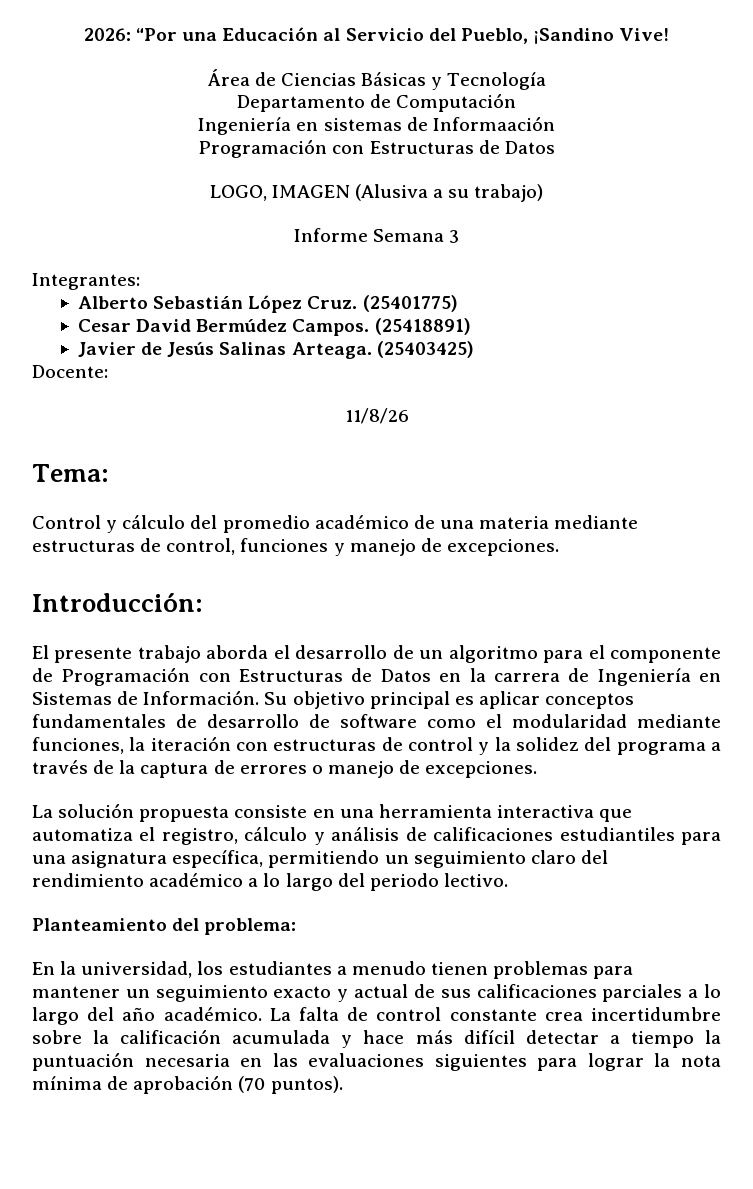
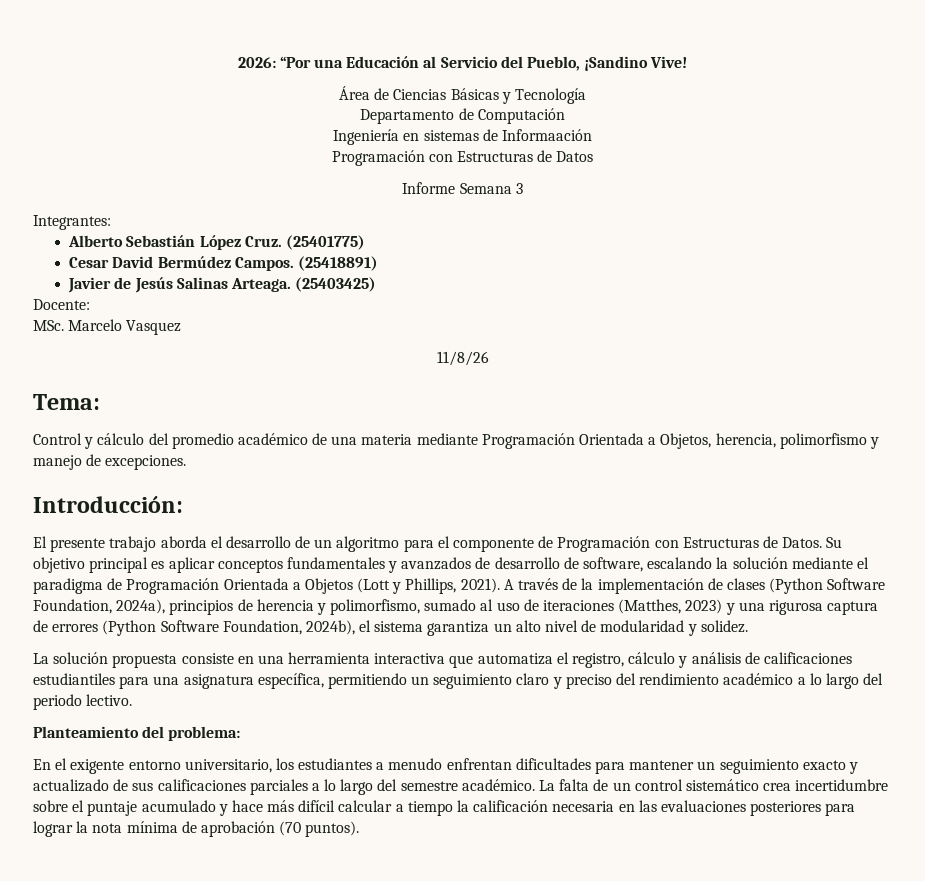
- LOGO, IMAGEN (Alusiva a su trabajo)
+ MSc. Marcelo Vasquez
- Control y cálculo del promedio académico de una materia mediante estructuras de control, funciones y manejo de excepciones.
+ Control y cálculo del promedio académico de una materia mediante Programación Orientada a Objetos, herencia, polimorfismo y manejo de excepciones.
- El presente trabajo aborda el desarrollo de un algoritmo para el componente de Programación con Estructuras de Datos en la carrera de Ingeniería en Sistemas de Información.
+ El presente trabajo aborda el desarrollo de un algoritmo para el componente de Programación con Estructuras de Datos.
- Su objetivo principal es aplicar conceptos fundamentales de desarrollo de software como el modularidad mediante funciones, la iteración con estructuras de control y la solidez del programa a través de la captura de errores o manejo de excepciones.
+ Su objetivo principal es aplicar conceptos fundamentales y avanzados de desarrollo de software, escalando la solución mediante el paradigma de Programación Orientada a Objetos (Lott y Phillips, 2021). A través de la implementación de clases (Python Software Foundation, 2024a), principios de herencia y polimorfismo, sumado al uso de iteraciones (Matthes, 2023) y una rigurosa captura de errores (Python Software Foundation, 2024b), el sistema garantiza un alto nivel de modularidad y solidez.
- La solución propuesta consiste en una herramienta interactiva que automatiza el registro, cálculo y análisis de calificaciones estudiantiles para una asignatura específica, permitiendo un seguimiento claro del rendimiento académico a lo largo del periodo lectivo.
+ La solución propuesta consiste en una herramienta interactiva que automatiza el registro, cálculo y análisis de calificaciones estudiantiles para una asignatura específica, permitiendo un seguimiento claro y preciso del rendimiento académico a lo largo del periodo lectivo.
- En la universidad, los estudiantes a menudo tienen problemas para mantener un seguimiento exacto y actual de sus calificaciones parciales a lo largo del año académico.
+ En el exigente entorno universitario, los estudiantes a menudo enfrentan dificultades para mantener un seguimiento exacto y actualizado de sus calificaciones parciales a lo largo del semestre académico.
- La falta de control constante crea incertidumbre sobre la calificación acumulada y hace más difícil detectar a tiempo la puntuación necesaria en las evaluaciones siguientes para lograr la nota mínima de aprobación (70 puntos).
+ La falta de un control sistemático crea incertidumbre sobre el puntaje acumulado y hace más difícil calcular a tiempo la calificación necesaria en las evaluaciones posteriores para lograr la nota mínima de aprobación (70 puntos).

